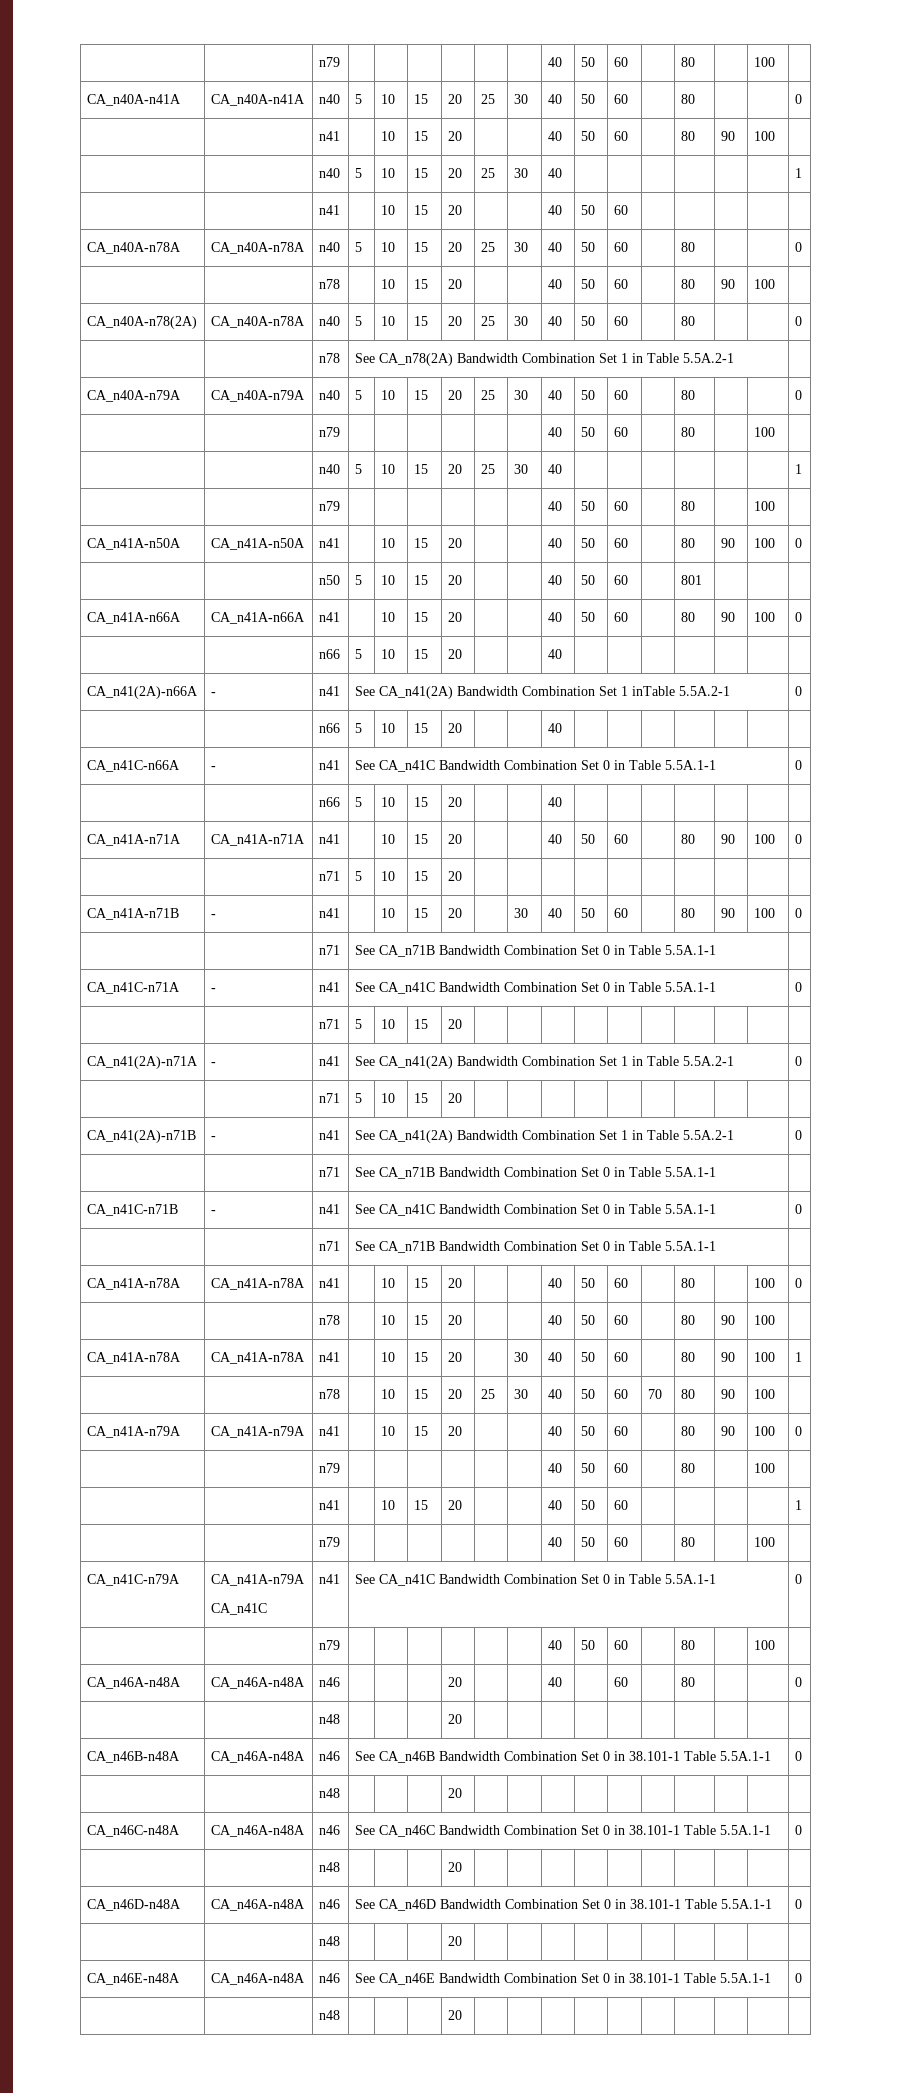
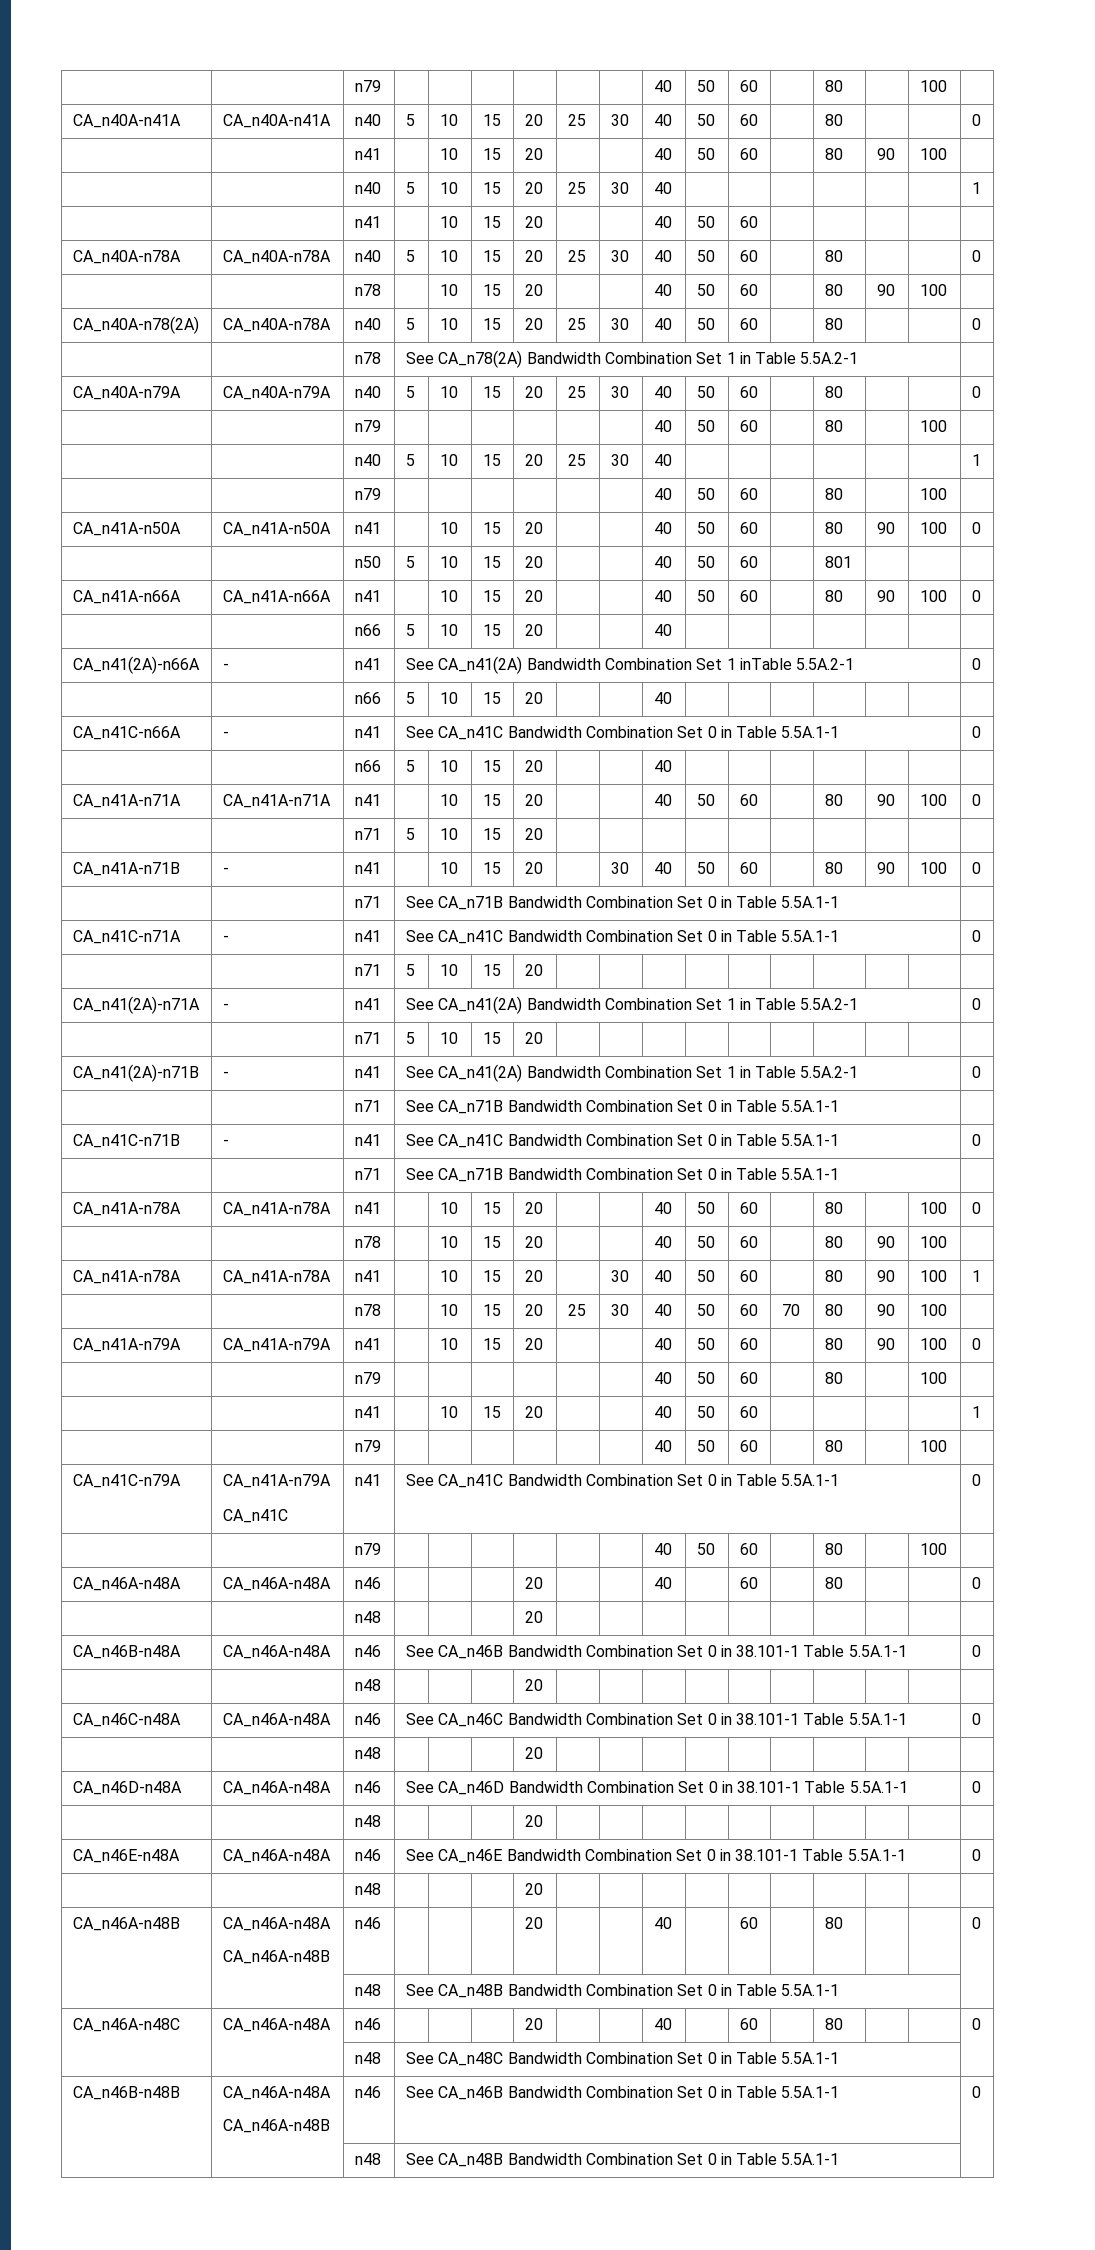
+ CA_n46A-n48B | CA_n46A-n48A
+ CA_n46A-n48B | n46 | | | | 20 | | | 40 | | 60 | | 80 | | | 0
+ | | n48 | See CA_n48B Bandwidth Combination Set 0 in Table 5.5A.1-1 |
+ CA_n46A-n48C | CA_n46A-n48A | n46 | | | | 20 | | | 40 | | 60 | | 80 | | | 0
+ | | n48 | See CA_n48C Bandwidth Combination Set 0 in Table 5.5A.1-1 |
+ CA_n46B-n48B | CA_n46A-n48A
+ CA_n46A-n48B | n46 | See CA_n46B Bandwidth Combination Set 0 in Table 5.5A.1-1 | 0
+ | | n48 | See CA_n48B Bandwidth Combination Set 0 in Table 5.5A.1-1 |

